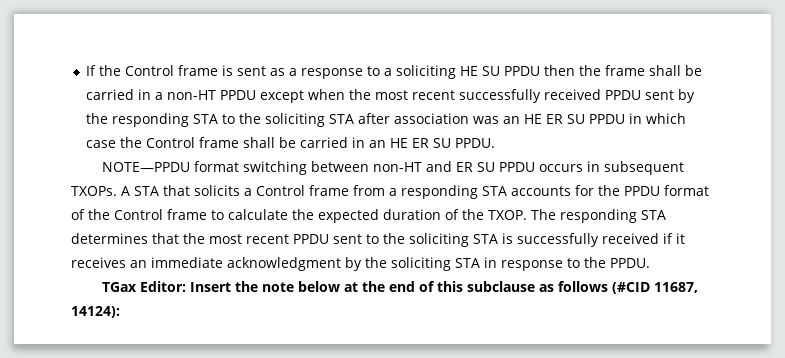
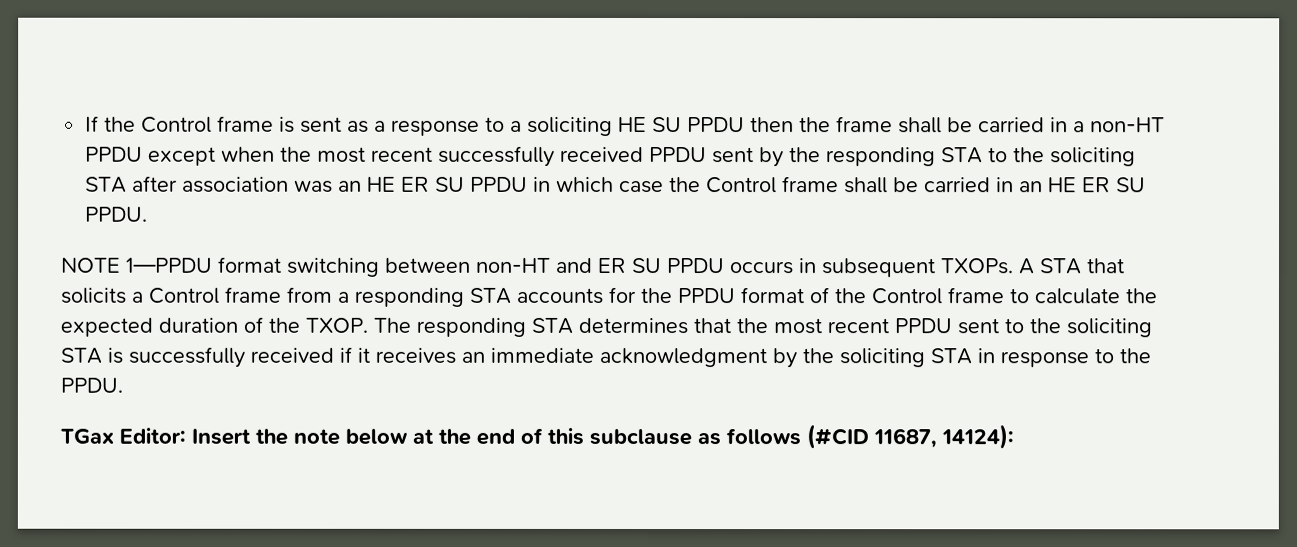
- NOTE—PPDU format switching between non-HT and ER SU PPDU occurs in subsequent TXOPs.
+ NOTE 1—PPDU format switching between non-HT and ER SU PPDU occurs in subsequent TXOPs.

